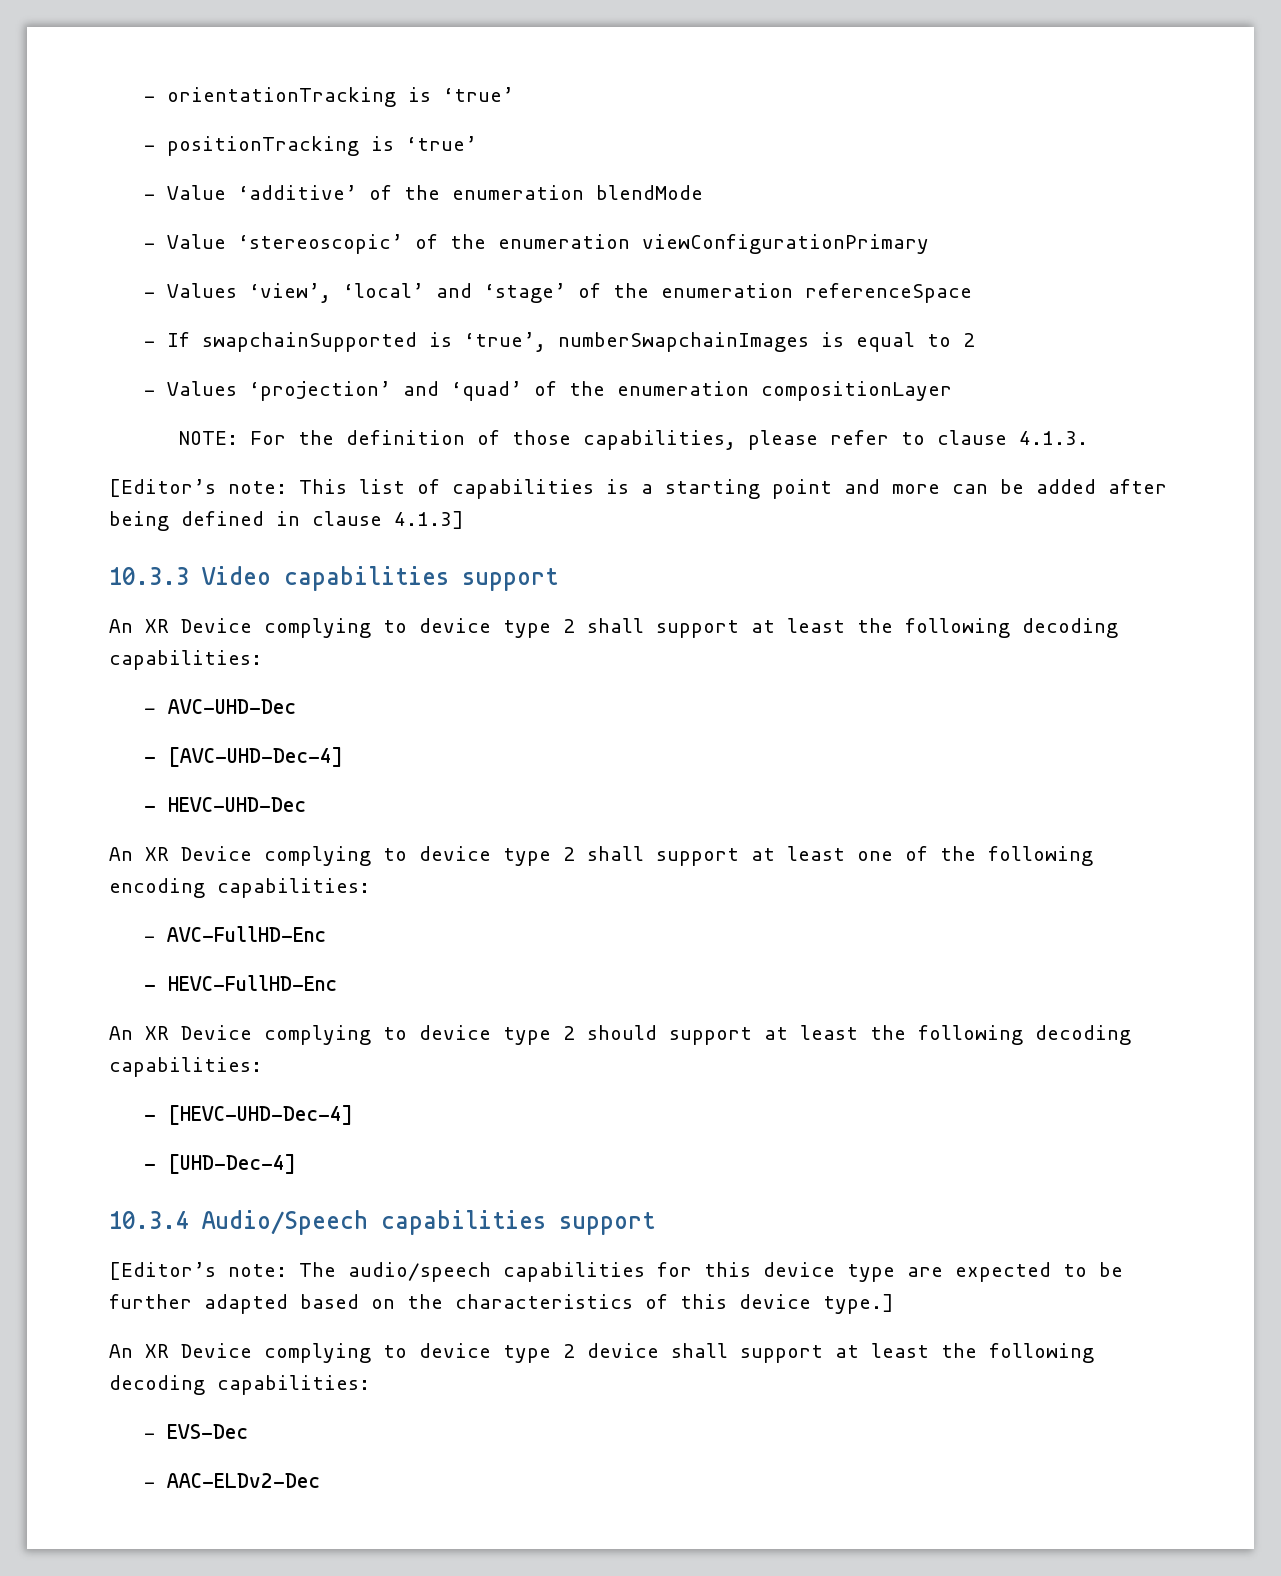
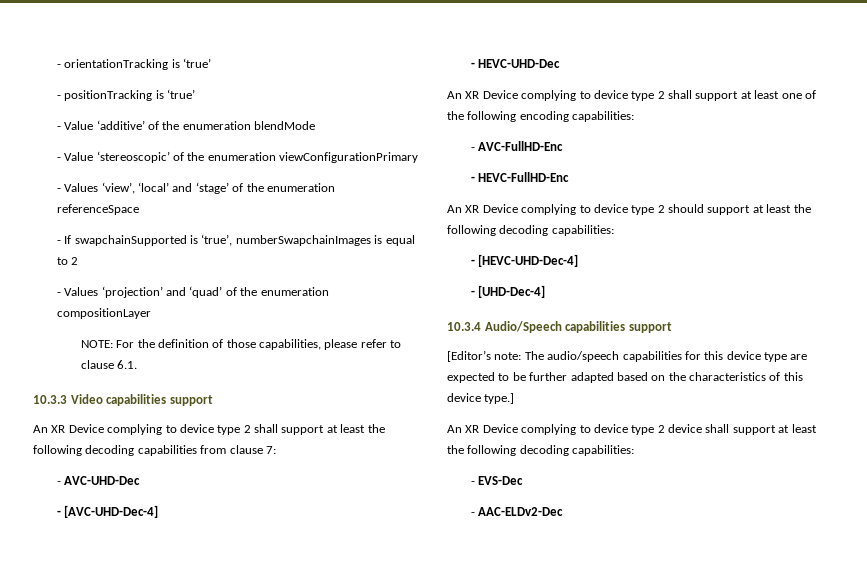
- NOTE: For the definition of those capabilities, please refer to clause 4.1.3.
- [Editor’s note: This list of capabilities is a starting point and more can be added after being defined in clause 4.1.3]
+ NOTE: For the definition of those capabilities, please refer to clause 6.1.
- An XR Device complying to device type 2 shall support at least the following decoding capabilities:
+ An XR Device complying to device type 2 shall support at least the following decoding capabilities from clause 7:

